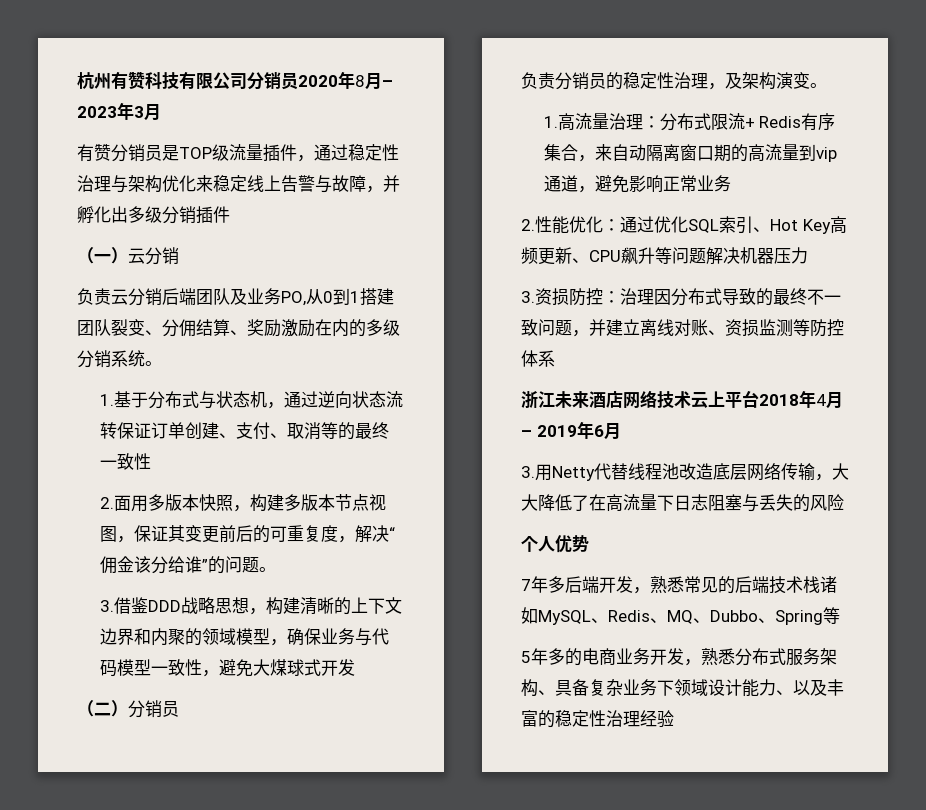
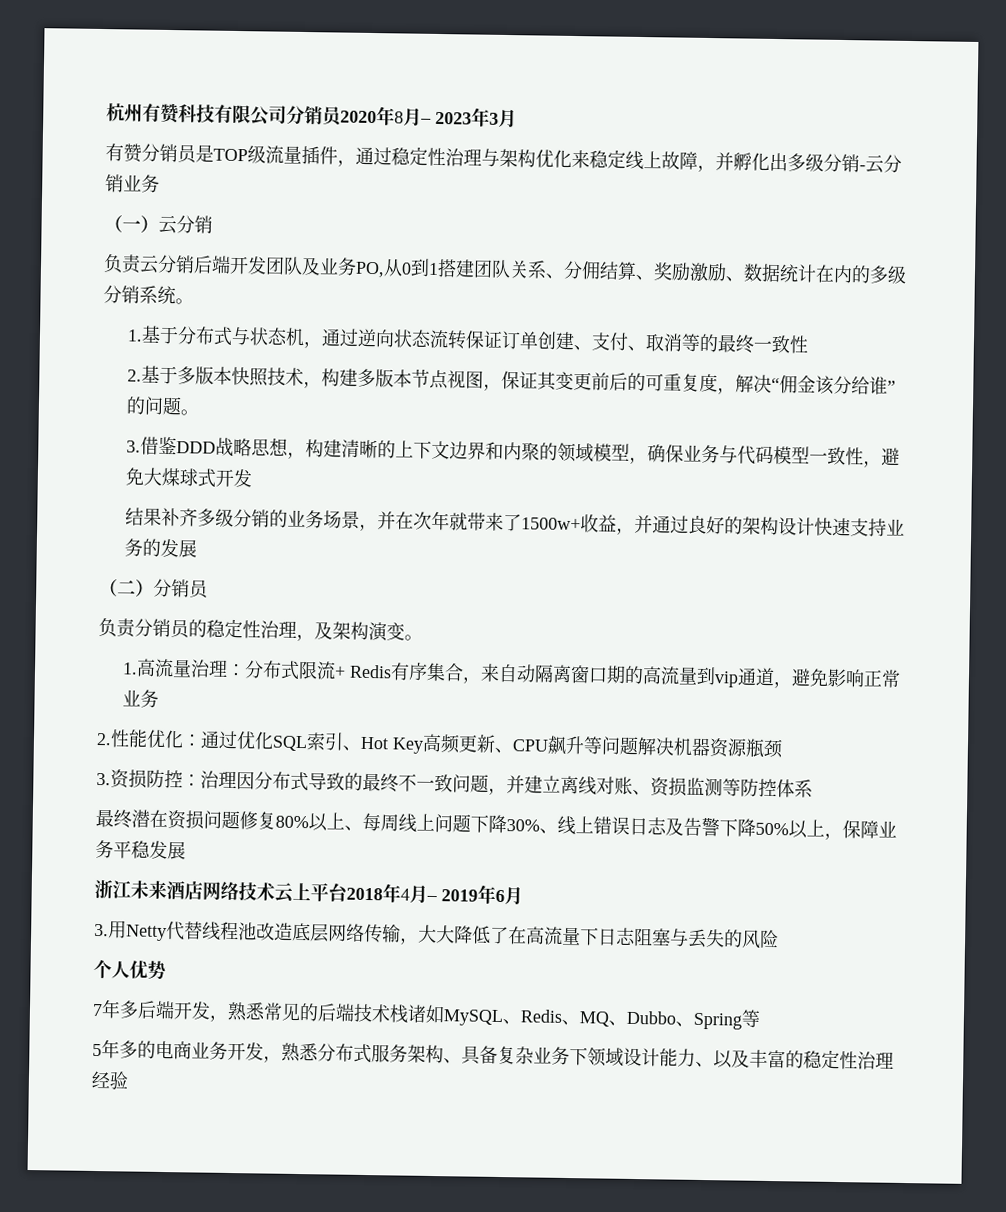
- 有赞分销员是TOP级流量插件，通过稳定性治理与架构优化来稳定线上告警与故障，并孵化出多级分销插件
+ 有赞分销员是TOP级流量插件，通过稳定性治理与架构优化来稳定线上故障，并孵化出多级分销-云分销业务
- 负责云分销后端团队及业务PO,从0到1搭建团队裂变、分佣结算、奖励激励在内的多级分销系统。
+ 负责云分销后端开发团队及业务PO,从0到1搭建团队关系、分佣结算、奖励激励、数据统计在内的多级分销系统。
- 2.面用多版本快照，构建多版本节点视图，保证其变更前后的可重复度，解决“佣金该分给谁”的问题。
+ 2.基于多版本快照技术，构建多版本节点视图，保证其变更前后的可重复度，解决“佣金该分给谁”的问题。
+ 结果补齐多级分销的业务场景，并在次年就带来了1500w+收益，并通过良好的架构设计快速支持业务的发展
- 2.性能优化：通过优化SQL索引、Hot Key高频更新、CPU飙升等问题解决机器压力
+ 2.性能优化：通过优化SQL索引、Hot Key高频更新、CPU飙升等问题解决机器资源瓶颈
+ 最终潜在资损问题修复80%以上、每周线上问题下降30%、线上错误日志及告警下降50%以上，保障业务平稳发展

